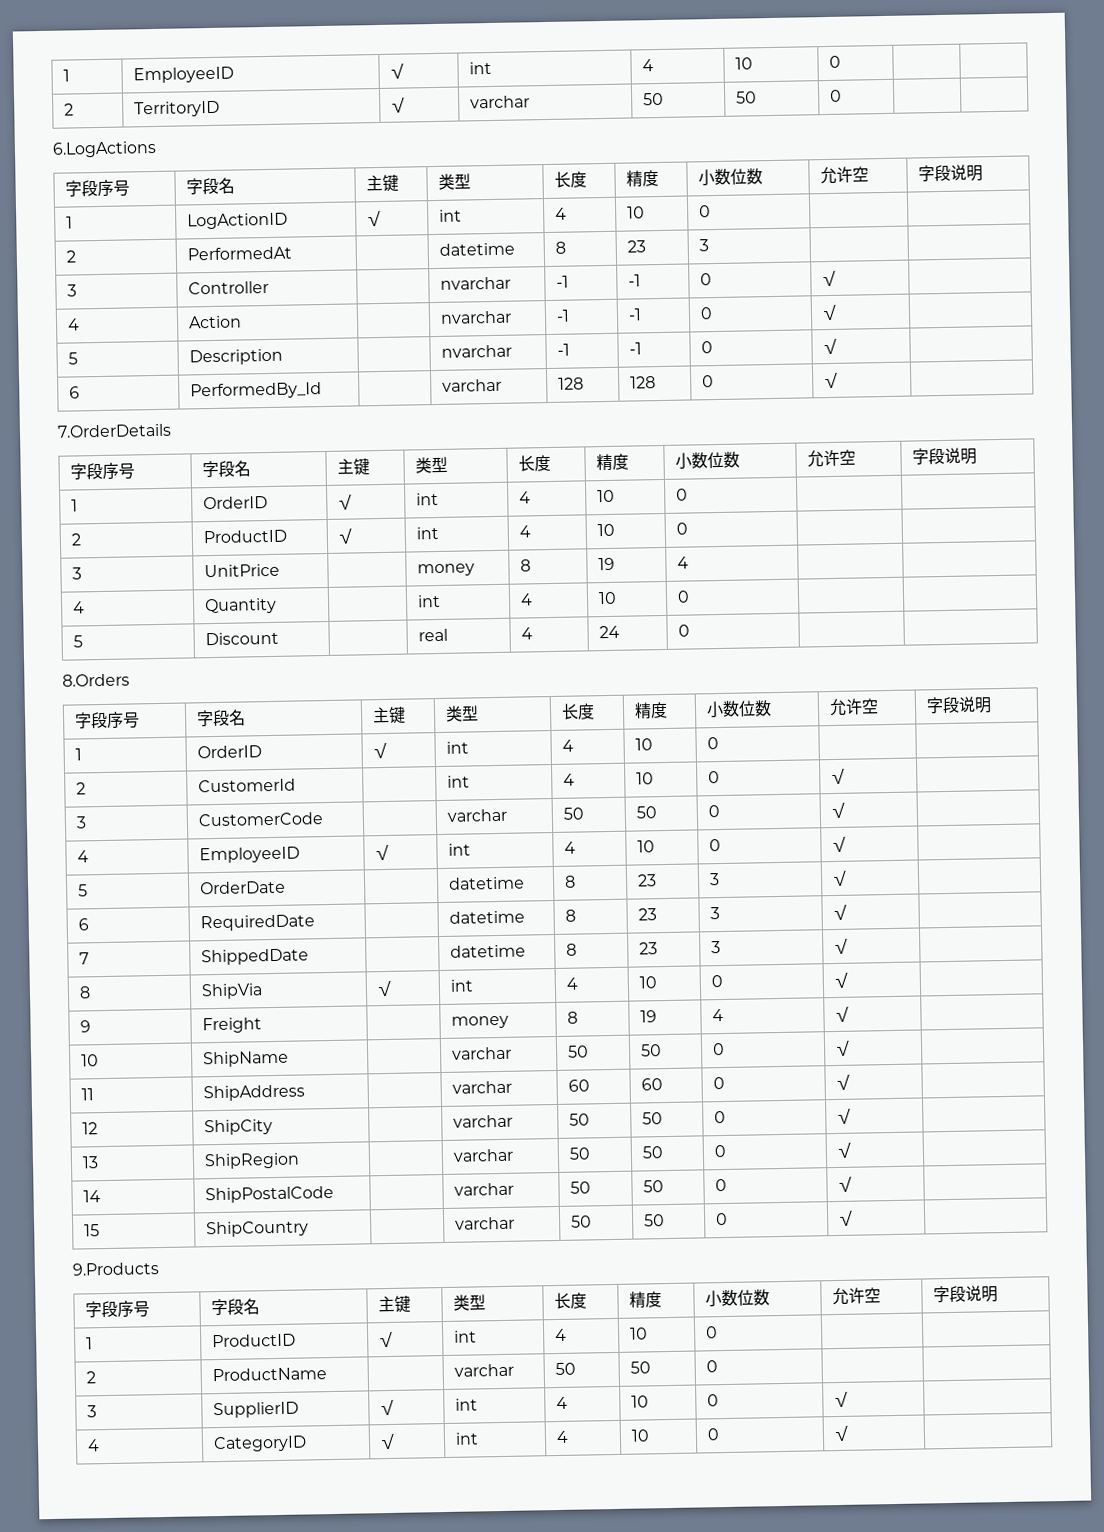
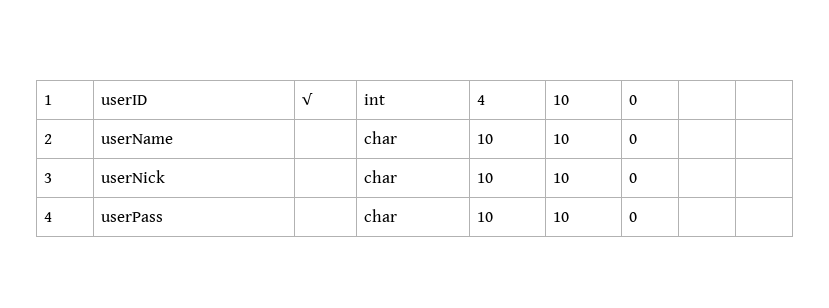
- 1 | EmployeeID | √ | int | 4 | 10 | 0 | |
- 2 | TerritoryID | √ | varchar | 50 | 50 | 0 | |
- 6.LogActions
- 字段序号 | 字段名 | 主键 | 类型 | 长度 | 精度 | 小数位数 | 允许空 | 字段说明
- 1 | LogActionID | √ | int | 4 | 10 | 0 | |
- 2 | PerformedAt | | datetime | 8 | 23 | 3 | |
- 3 | Controller | | nvarchar | -1 | -1 | 0 | √ |
- 4 | Action | | nvarchar | -1 | -1 | 0 | √ |
- 5 | Description | | nvarchar | -1 | -1 | 0 | √ |
- 6 | PerformedBy_Id | | varchar | 128 | 128 | 0 | √ |
- 7.OrderDetails
- 字段序号 | 字段名 | 主键 | 类型 | 长度 | 精度 | 小数位数 | 允许空 | 字段说明
- 1 | OrderID | √ | int | 4 | 10 | 0 | |
- 2 | ProductID | √ | int | 4 | 10 | 0 | |
- 3 | UnitPrice | | money | 8 | 19 | 4 | |
- 4 | Quantity | | int | 4 | 10 | 0 | |
- 5 | Discount | | real | 4 | 24 | 0 | |
- 8.Orders
- 字段序号 | 字段名 | 主键 | 类型 | 长度 | 精度 | 小数位数 | 允许空 | 字段说明
- 1 | OrderID | √ | int | 4 | 10 | 0 | |
- 2 | CustomerId | | int | 4 | 10 | 0 | √ |
- 3 | CustomerCode | | varchar | 50 | 50 | 0 | √ |
- 4 | EmployeeID | √ | int | 4 | 10 | 0 | √ |
- 5 | OrderDate | | datetime | 8 | 23 | 3 | √ |
- 6 | RequiredDate | | datetime | 8 | 23 | 3 | √ |
- 7 | ShippedDate | | datetime | 8 | 23 | 3 | √ |
- 8 | ShipVia | √ | int | 4 | 10 | 0 | √ |
- 9 | Freight | | money | 8 | 19 | 4 | √ |
- 10 | ShipName | | varchar | 50 | 50 | 0 | √ |
- 11 | ShipAddress | | varchar | 60 | 60 | 0 | √ |
- 12 | ShipCity | | varchar | 50 | 50 | 0 | √ |
- 13 | ShipRegion | | varchar | 50 | 50 | 0 | √ |
- 14 | ShipPostalCode | | varchar | 50 | 50 | 0 | √ |
- 15 | ShipCountry | | varchar | 50 | 50 | 0 | √ |
- 9.Products
- 字段序号 | 字段名 | 主键 | 类型 | 长度 | 精度 | 小数位数 | 允许空 | 字段说明
- 1 | ProductID | √ | int | 4 | 10 | 0 | |
- 2 | ProductName | | varchar | 50 | 50 | 0 | |
- 3 | SupplierID | √ | int | 4 | 10 | 0 | √ |
- 4 | CategoryID | √ | int | 4 | 10 | 0 | √ |
+ 1 | userID | √ | int | 4 | 10 | 0 | |
+ 2 | userName | | char | 10 | 10 | 0 | |
+ 3 | userNick | | char | 10 | 10 | 0 | |
+ 4 | userPass | | char | 10 | 10 | 0 | |

